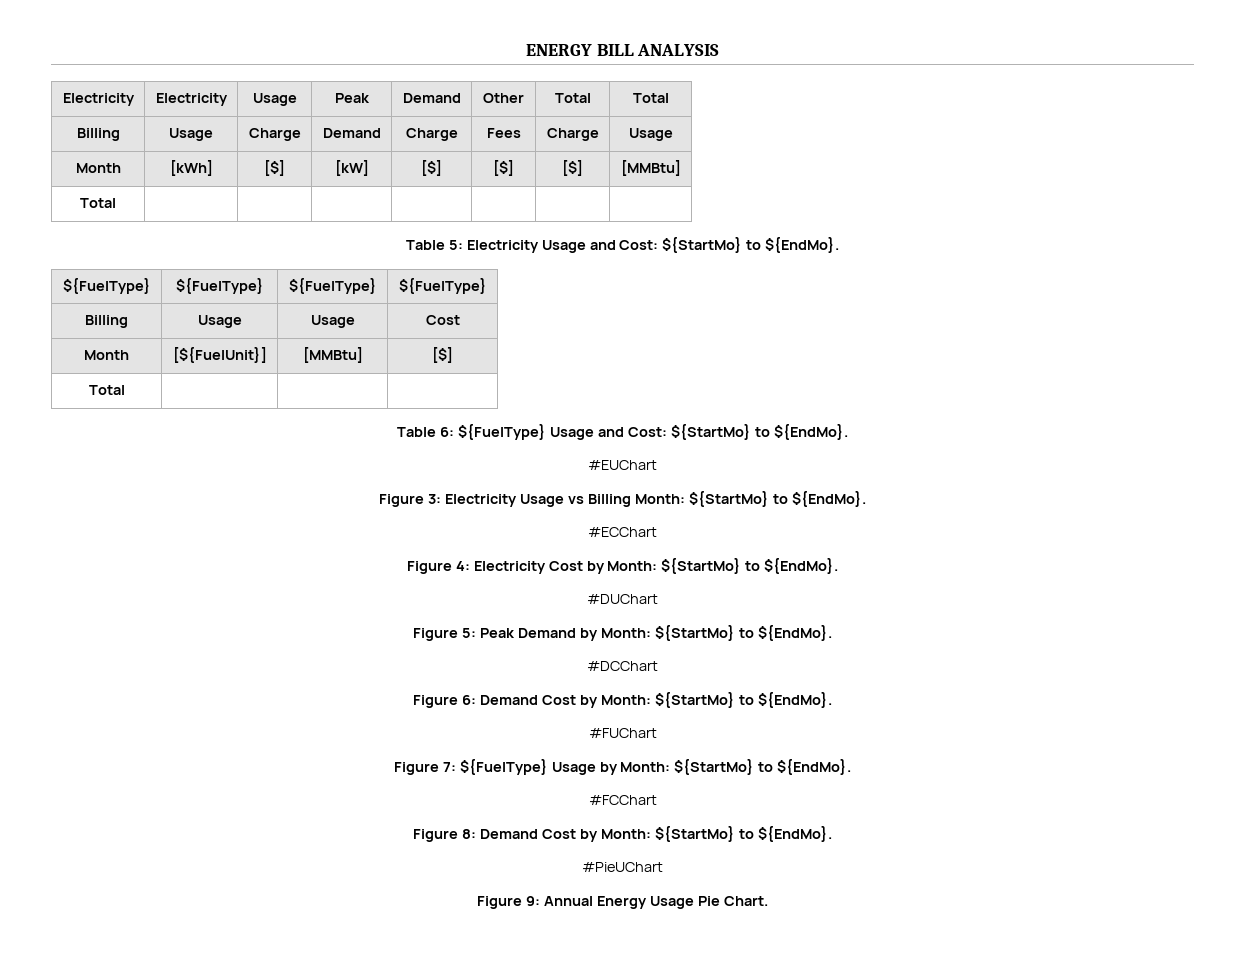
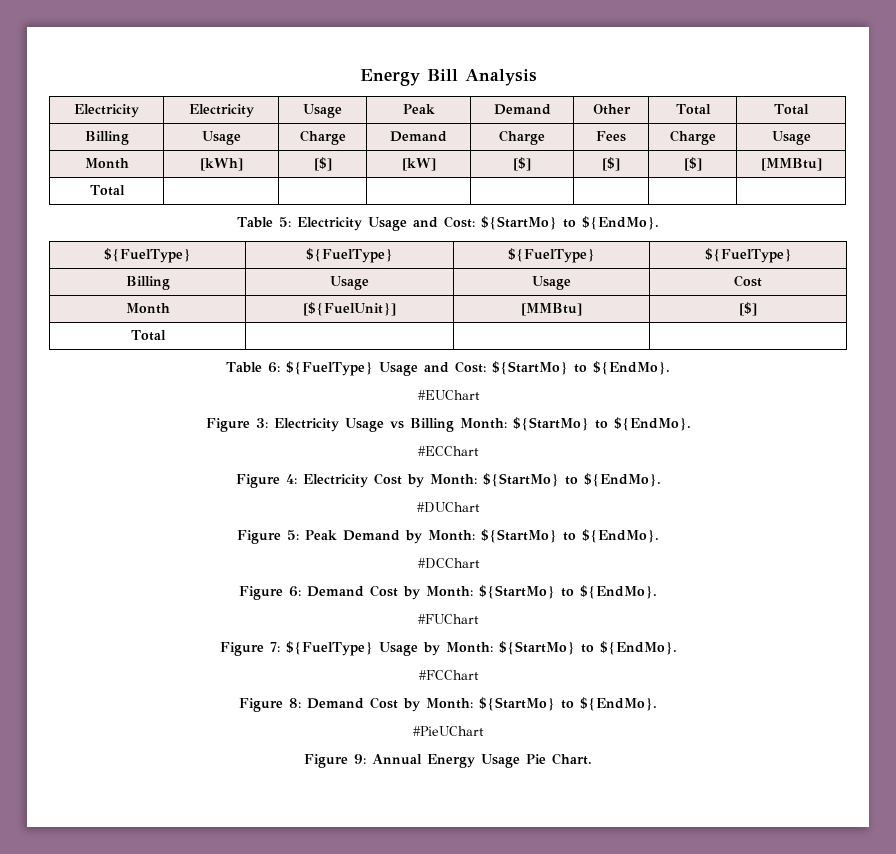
- ENERGY BILL ANALYSIS
+ Energy Bill Analysis

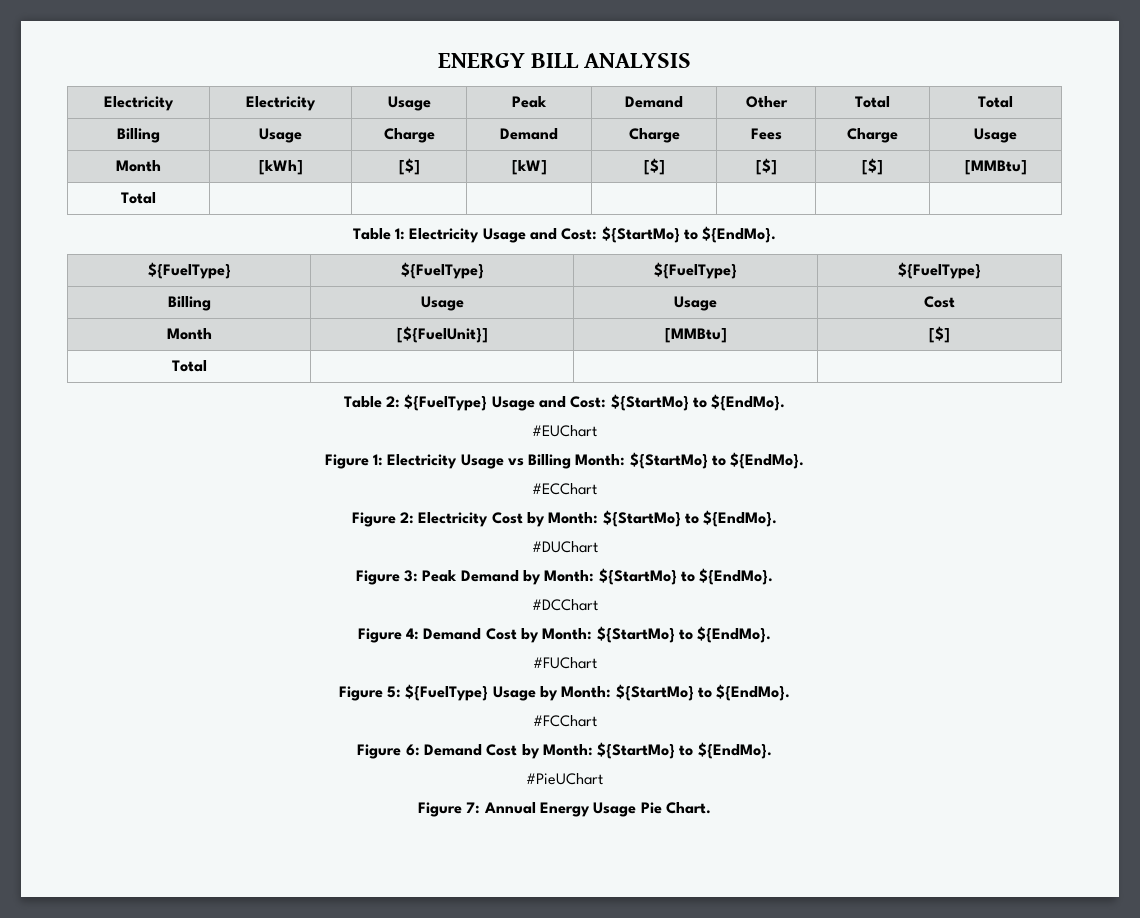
- Energy Bill Analysis
+ ENERGY BILL ANALYSIS
- Table 5: Electricity Usage and Cost: ${StartMo} to ${EndMo}.
+ Table 1: Electricity Usage and Cost: ${StartMo} to ${EndMo}.
- Table 6: ${FuelType} Usage and Cost: ${StartMo} to ${EndMo}.
+ Table 2: ${FuelType} Usage and Cost: ${StartMo} to ${EndMo}.
- Figure 3: Electricity Usage vs Billing Month: ${StartMo} to ${EndMo}.
+ Figure 1: Electricity Usage vs Billing Month: ${StartMo} to ${EndMo}.
- Figure 4: Electricity Cost by Month: ${StartMo} to ${EndMo}.
+ Figure 2: Electricity Cost by Month: ${StartMo} to ${EndMo}.
- Figure 5: Peak Demand by Month: ${StartMo} to ${EndMo}.
+ Figure 3: Peak Demand by Month: ${StartMo} to ${EndMo}.
- Figure 6: Demand Cost by Month: ${StartMo} to ${EndMo}.
+ Figure 4: Demand Cost by Month: ${StartMo} to ${EndMo}.
- Figure 7: ${FuelType} Usage by Month: ${StartMo} to ${EndMo}.
+ Figure 5: ${FuelType} Usage by Month: ${StartMo} to ${EndMo}.
- Figure 8: Demand Cost by Month: ${StartMo} to ${EndMo}.
+ Figure 6: Demand Cost by Month: ${StartMo} to ${EndMo}.
- Figure 9: Annual Energy Usage Pie Chart.
+ Figure 7: Annual Energy Usage Pie Chart.

